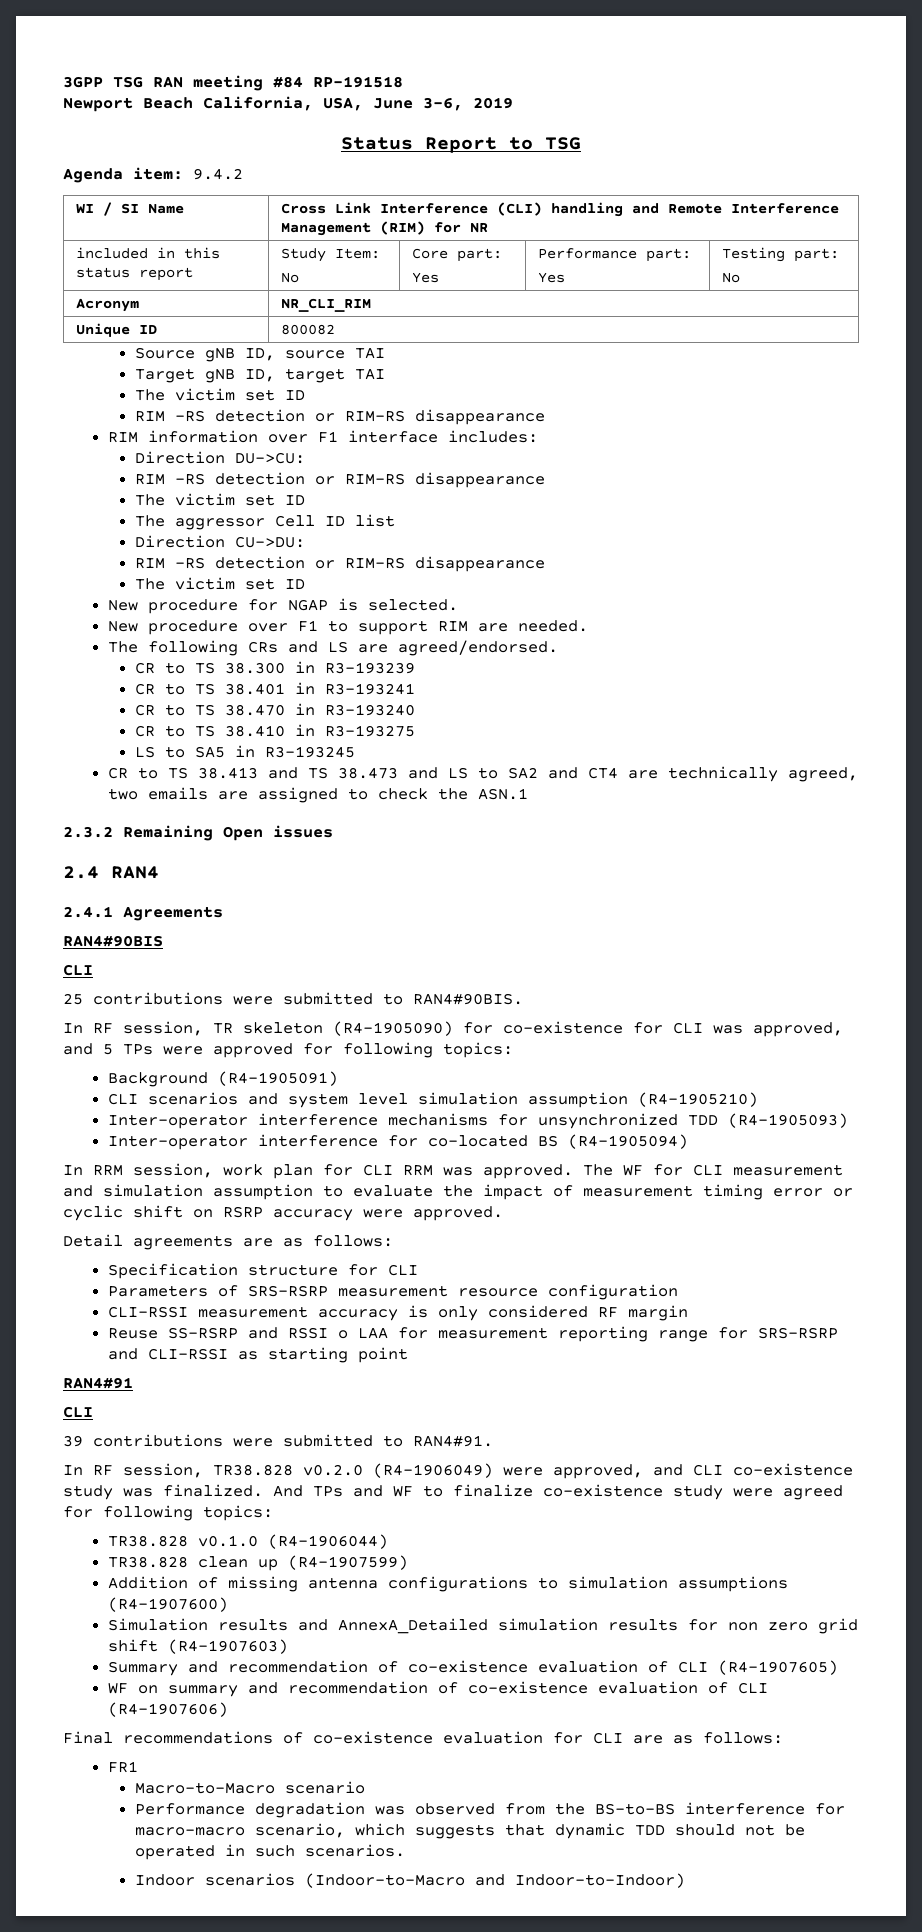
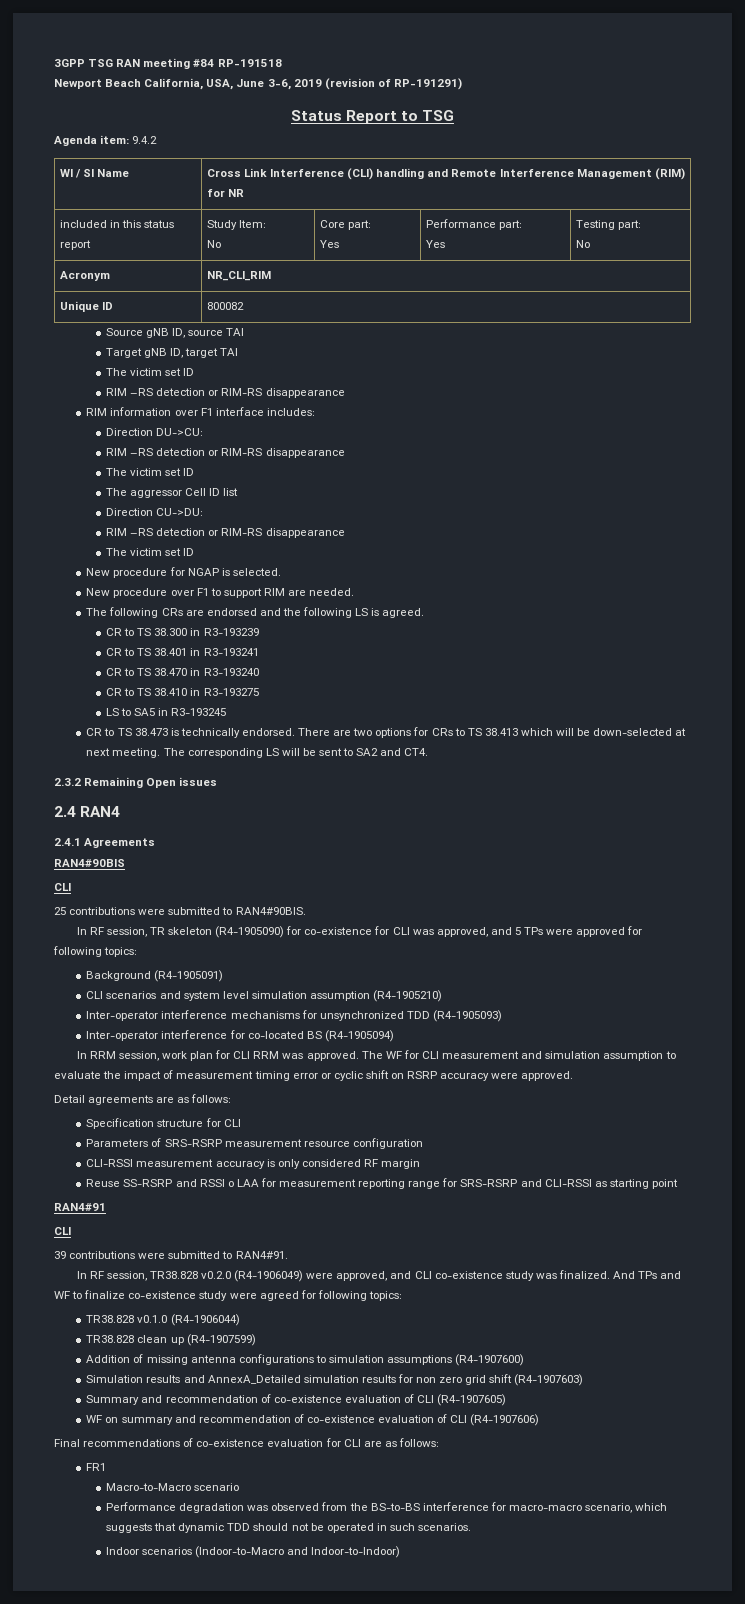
- Newport Beach California, USA, June 3-6, 2019
+ Newport Beach California, USA, June 3-6, 2019 (revision of RP-191291)
- The following CRs and LS are agreed/endorsed.
+ The following CRs are endorsed and the following LS is agreed.
- CR to TS 38.413 and TS 38.473 and LS to SA2 and CT4 are technically agreed, two emails are assigned to check the ASN.1
+ CR to TS 38.473 is technically endorsed. There are two options for CRs to TS 38.413 which will be down-selected at next meeting. The corresponding LS will be sent to SA2 and CT4.

